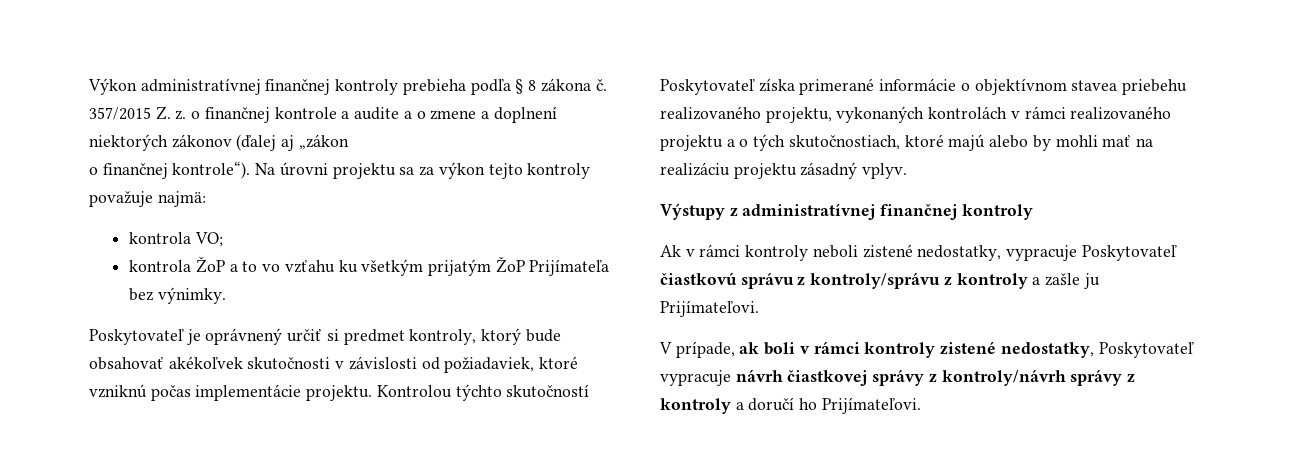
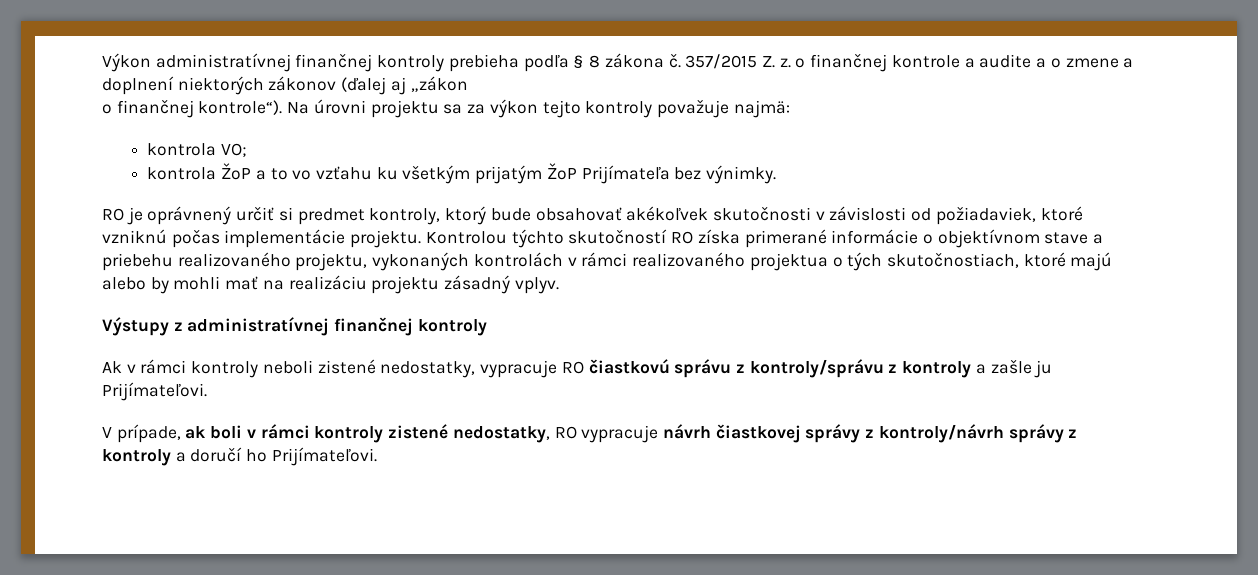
- Poskytovateľ je oprávnený určiť si predmet kontroly, ktorý bude obsahovať akékoľvek skutočnosti v závislosti od požiadaviek, ktoré vzniknú počas implementácie projektu.
+ RO je oprávnený určiť si predmet kontroly, ktorý bude obsahovať akékoľvek skutočnosti v závislosti od požiadaviek, ktoré vzniknú počas implementácie projektu.
- Kontrolou týchto skutočností Poskytovateľ získa primerané informácie o objektívnom stavea priebehu realizovaného projektu, vykonaných kontrolách v rámci realizovaného projektu a o tých skutočnostiach, ktoré majú alebo by mohli mať na realizáciu projektu zásadný vplyv.
+ Kontrolou týchto skutočností RO získa primerané informácie o objektívnom stave a priebehu realizovaného projektu, vykonaných kontrolách v rámci realizovaného projektua o tých skutočnostiach, ktoré majú alebo by mohli mať na realizáciu projektu zásadný vplyv.
- Ak v rámci kontroly neboli zistené nedostatky, vypracuje Poskytovateľ čiastkovú správu z kontroly/správu z kontroly a zašle ju Prijímateľovi.
+ Ak v rámci kontroly neboli zistené nedostatky, vypracuje RO čiastkovú správu z kontroly/správu z kontroly a zašle ju Prijímateľovi.
- V prípade, ak boli v rámci kontroly zistené nedostatky, Poskytovateľ vypracuje návrh čiastkovej správy z kontroly/návrh správy z kontroly a doručí ho Prijímateľovi.
+ V prípade, ak boli v rámci kontroly zistené nedostatky, RO vypracuje návrh čiastkovej správy z kontroly/návrh správy z kontroly a doručí ho Prijímateľovi.

